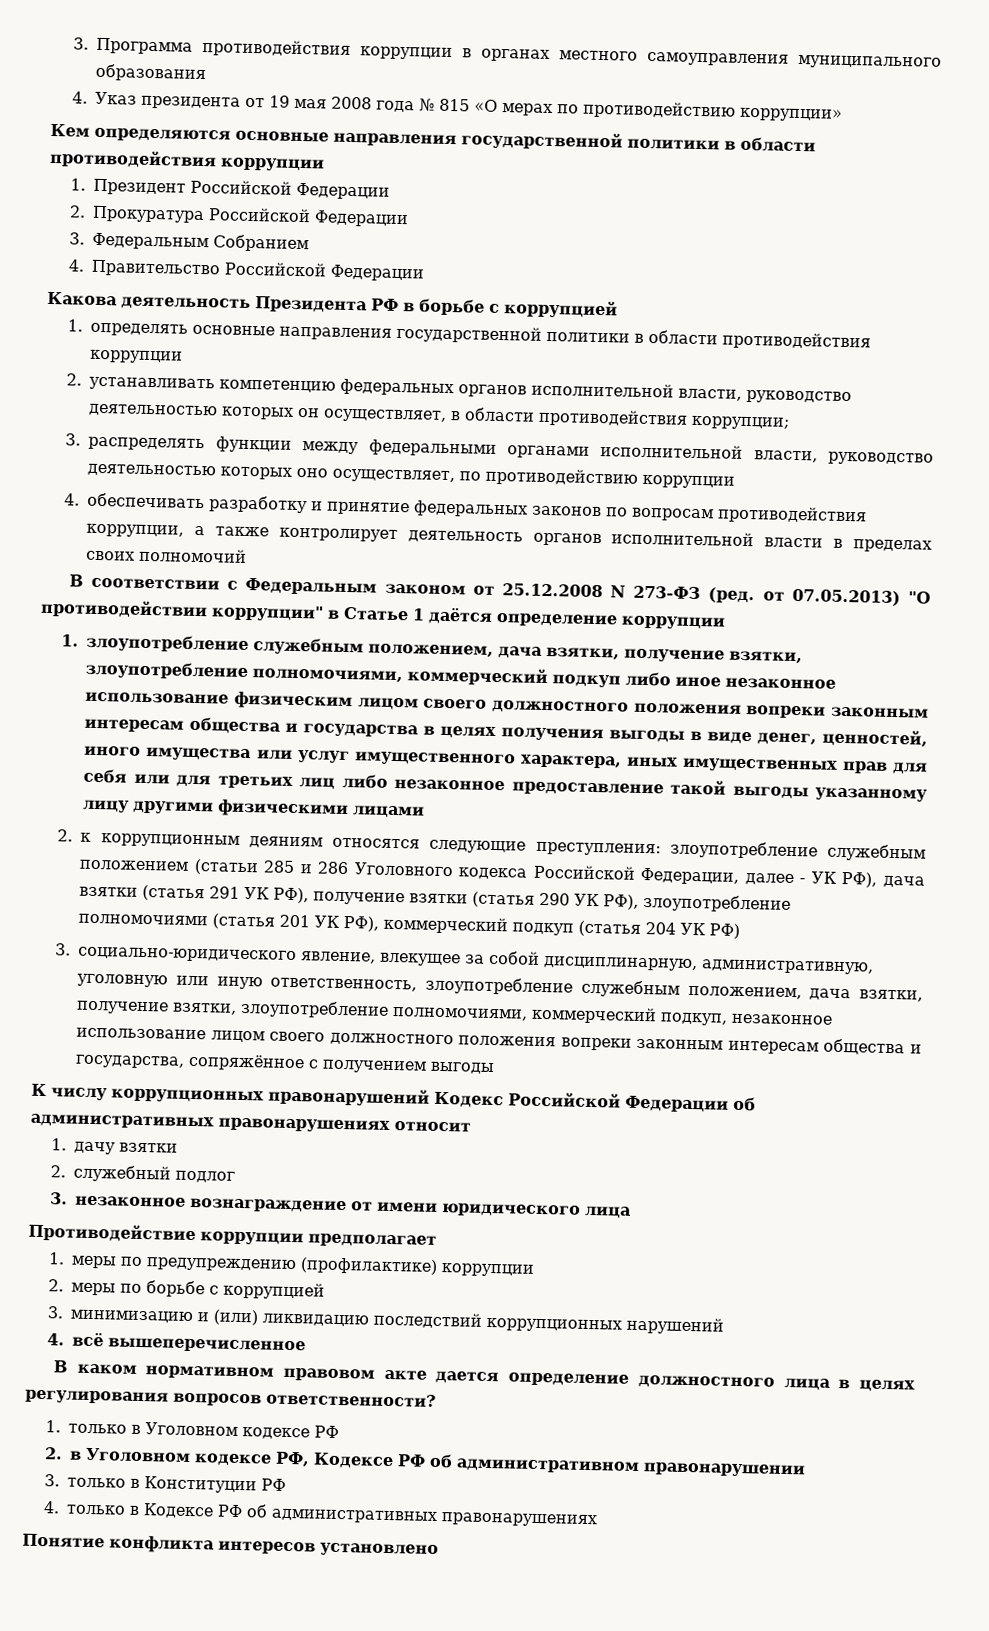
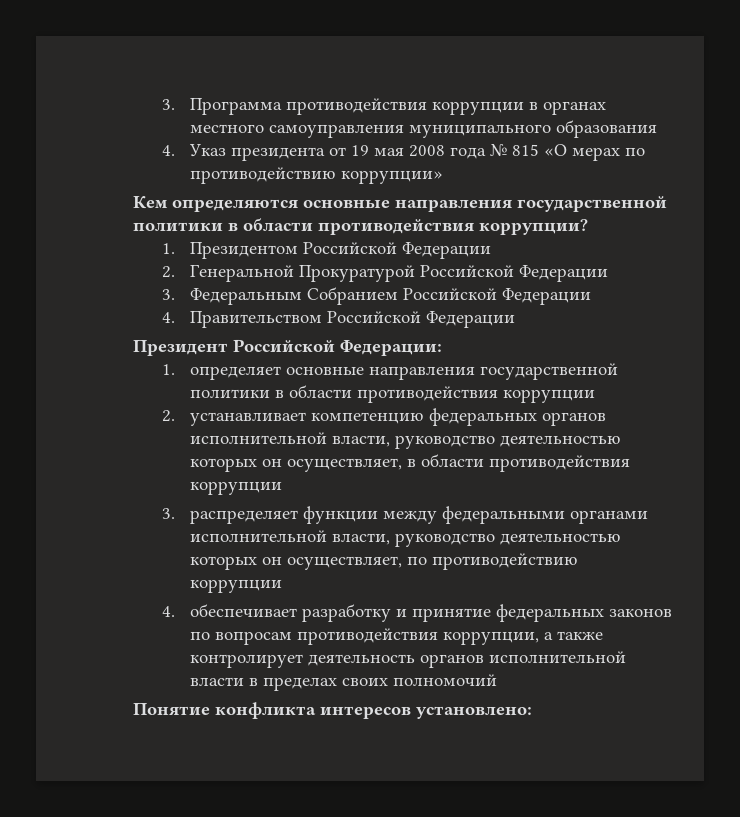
- Кем определяются основные направления государственной политики в области противодействия коррупции
- 1. Президент Российской Федерации
+ Кем определяются основные направления государственной политики в области противодействия коррупции?
+ 1. Президентом Российской Федерации
- 2. Прокуратура Российской Федерации
+ 2. Генеральной Прокуратурой Российской Федерации
- 3. Федеральным Собранием
- 4. Правительство Российской Федерации
- Какова деятельность Президента РФ в борьбе с коррупцией
- 1. определять основные направления государственной политики в области противодействия коррупции
+ 3. Федеральным Собранием Российской Федерации
+ 4. Правительством Российской Федерации
+ Президент Российской Федерации:
+ 1. определяет основные направления государственной политики в области противодействия коррупции
- 2. устанавливать компетенцию федеральных органов исполнительной власти, руководство деятельностью которых он осуществляет, в области противодействия коррупции;
- 3. распределять функции между федеральными органами исполнительной власти, руководство деятельностью которых оно осуществляет, по противодействию коррупции
+ 2. устанавливает компетенцию федеральных органов исполнительной власти, руководство деятельностью которых он осуществляет, в области противодействия коррупции
+ 3. распределяет функции между федеральными органами исполнительной власти, руководство деятельностью которых он осуществляет, по противодействию коррупции
- 4. обеспечивать разработку и принятие федеральных законов по вопросам противодействия коррупции, а также контролирует деятельность органов исполнительной власти в пределах своих полномочий
+ 4. обеспечивает разработку и принятие федеральных законов по вопросам противодействия коррупции, а также контролирует деятельность органов исполнительной власти в пределах своих полномочий
- В соответствии с Федеральным законом от 25.12.2008 N 273-ФЗ (ред. от 07.05.2013) "О противодействии коррупции" в Статье 1 даётся определение коррупции
- 1. злоупотребление служебным положением, дача взятки, получение взятки, злоупотребление полномочиями, коммерческий подкуп либо иное незаконное использование физическим лицом своего должностного положения вопреки законным интересам общества и государства в целях получения выгоды в виде денег, ценностей, иного имущества или услуг имущественного характера, иных имущественных прав для себя или для третьих лиц либо незаконное предоставление такой выгоды указанному лицу другими физическими лицами
- 2. к коррупционным деяниям относятся следующие преступления: злоупотребление служебным положением (статьи 285 и 286 Уголовного кодекса Российской Федерации, далее - УК РФ), дача взятки (статья 291 УК РФ), получение взятки (статья 290 УК РФ), злоупотребление полномочиями (статья 201 УК РФ), коммерческий подкуп (статья 204 УК РФ)
- 3. социально-юридического явление, влекущее за собой дисциплинарную, административную, уголовную или иную ответственность, злоупотребление служебным положением, дача взятки, получение взятки, злоупотребление полномочиями, коммерческий подкуп, незаконное использование лицом своего должностного положения вопреки законным интересам общества и государства, сопряжённое с получением выгоды
- К числу коррупционных правонарушений Кодекс Российской Федерации об административных правонарушениях относит
- 1. дачу взятки
- 2. служебный подлог
- 3. незаконное вознаграждение от имени юридического лица
- Противодействие коррупции предполагает
- 1. меры по предупреждению (профилактике) коррупции
- 2. меры по борьбе с коррупцией
- 3. минимизацию и (или) ликвидацию последствий коррупционных нарушений
- 4. всё вышеперечисленное
- В каком нормативном правовом акте дается определение должностного лица в целях регулирования вопросов ответственности?
- 1. только в Уголовном кодексе РФ
- 2. в Уголовном кодексе РФ, Кодексе РФ об административном правонарушении
- 3. только в Конституции РФ
- 4. только в Кодексе РФ об административных правонарушениях
- Понятие конфликта интересов установлено
+ Понятие конфликта интересов установлено:

